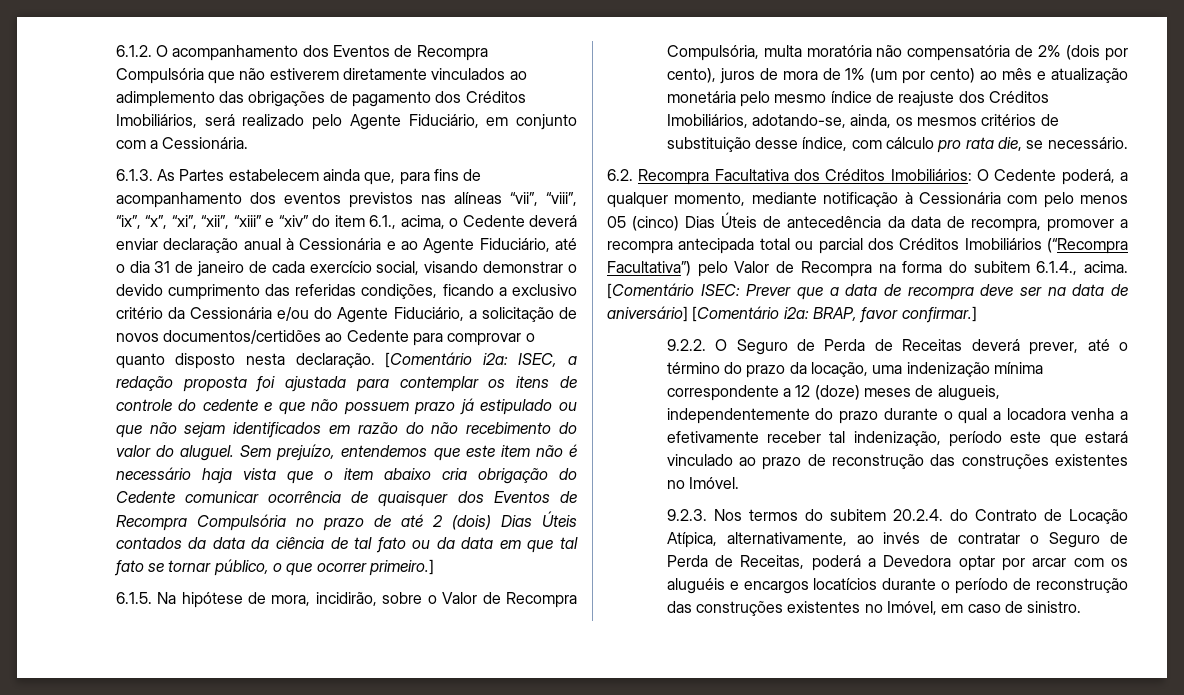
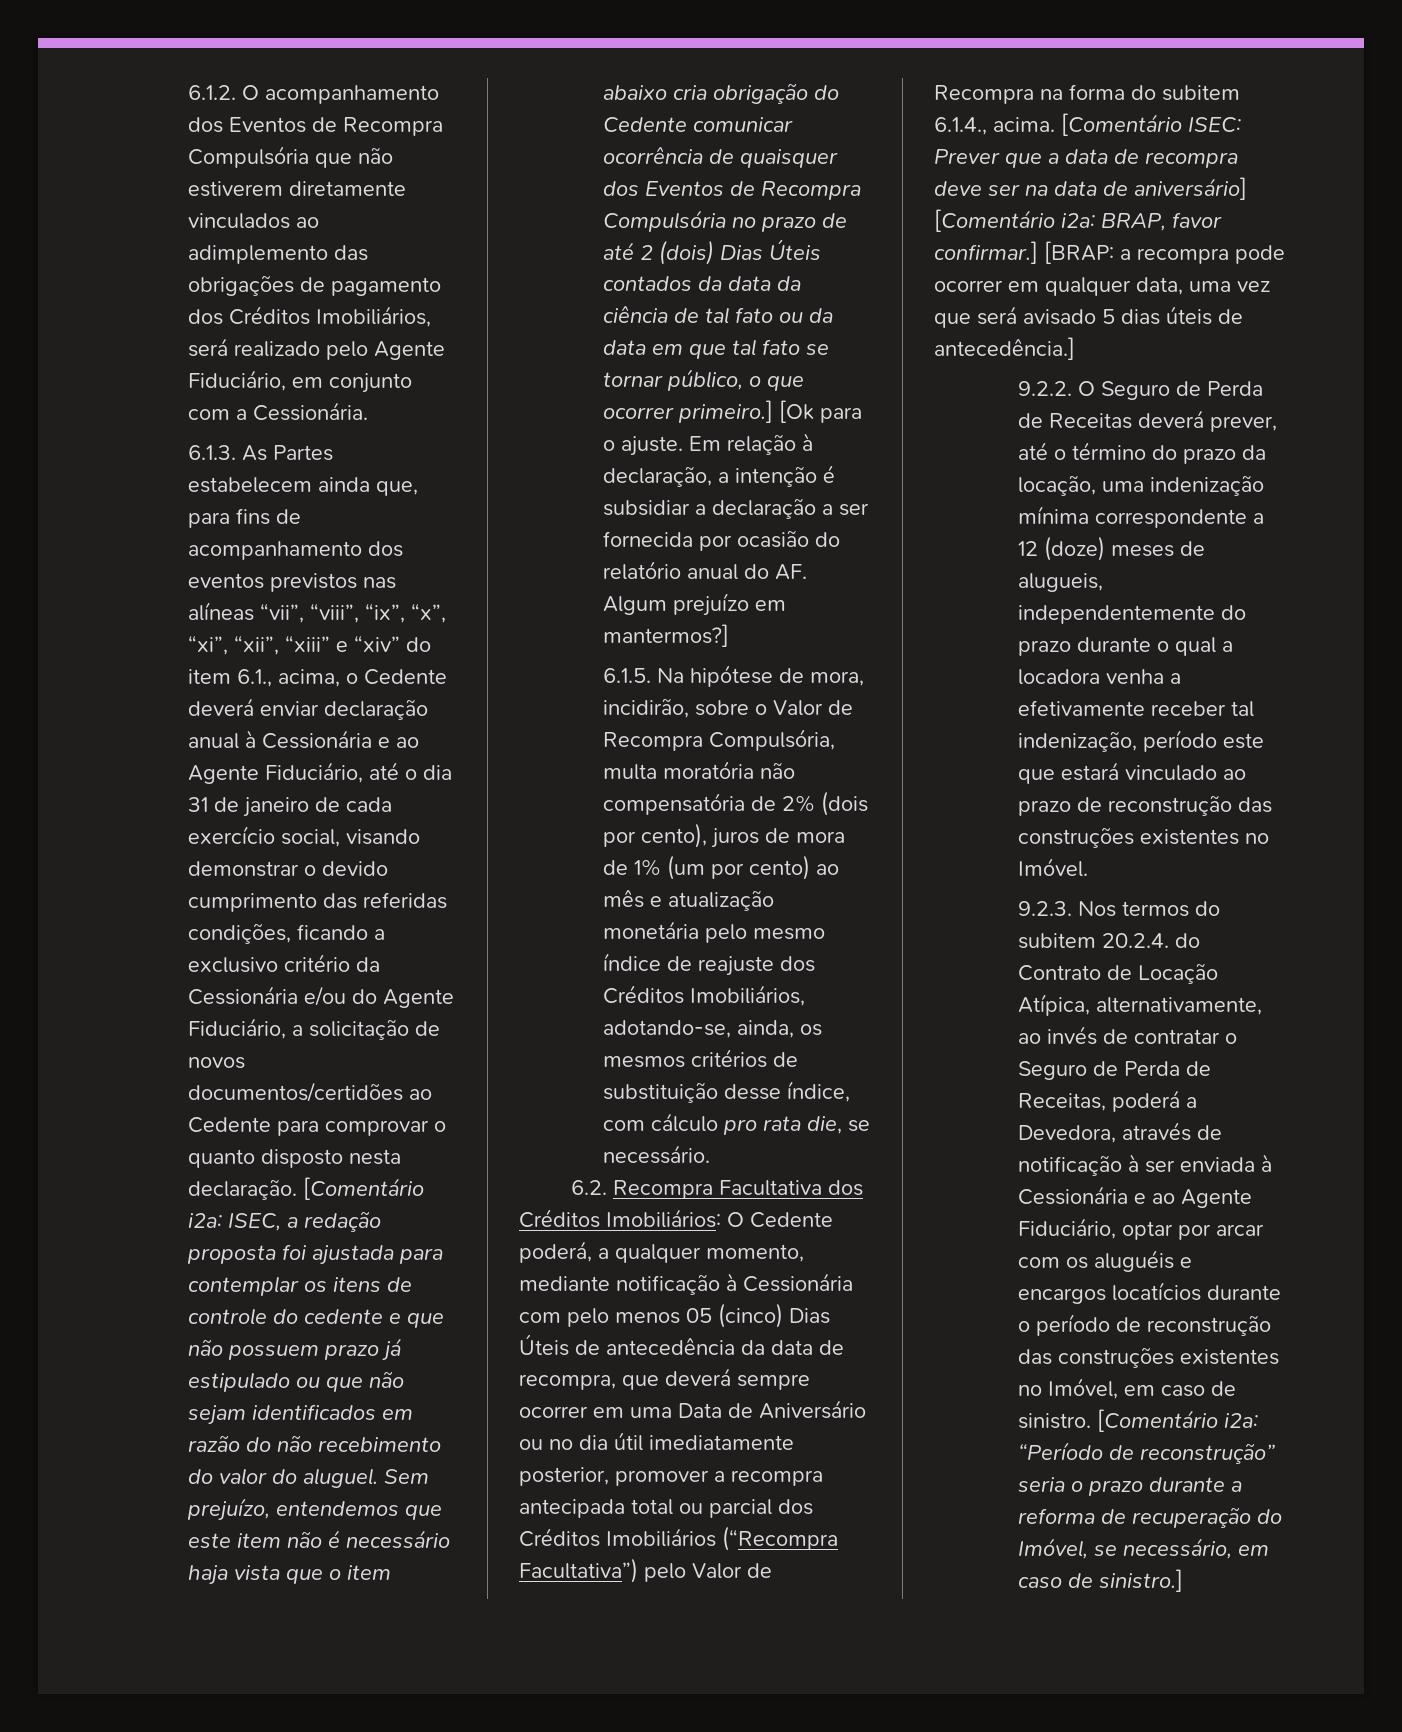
+ [Ok para o ajuste. Em relação à declaração, a intenção é subsidiar a declaração a ser fornecida por ocasião do relatório anual do AF. Algum prejuízo em mantermos?]
- 6.2. Recompra Facultativa dos Créditos Imobiliários: O Cedente poderá, a qualquer momento, mediante notificação à Cessionária com pelo menos 05 (cinco) Dias Úteis de antecedência da data de recompra, promover a recompra antecipada total ou parcial dos Créditos Imobiliários (“Recompra Facultativa”) pelo Valor de Recompra na forma do subitem 6.1.4., acima.
+ 6.2. Recompra Facultativa dos Créditos Imobiliários: O Cedente poderá, a qualquer momento, mediante notificação à Cessionária com pelo menos 05 (cinco) Dias Úteis de antecedência da data de recompra, que deverá sempre ocorrer em uma Data de Aniversário ou no dia útil imediatamente posterior, promover a recompra antecipada total ou parcial dos Créditos Imobiliários (“Recompra Facultativa”) pelo Valor de Recompra na forma do subitem 6.1.4., acima.
+ [BRAP: a recompra pode ocorrer em qualquer data, uma vez que será avisado 5 dias úteis de antecedência.]
- 9.2.3. Nos termos do subitem 20.2.4. do Contrato de Locação Atípica, alternativamente, ao invés de contratar o Seguro de Perda de Receitas, poderá a Devedora optar por arcar com os aluguéis e encargos locatícios durante o período de reconstrução das construções existentes no Imóvel, em caso de sinistro.
+ 9.2.3. Nos termos do subitem 20.2.4. do Contrato de Locação Atípica, alternativamente, ao invés de contratar o Seguro de Perda de Receitas, poderá a Devedora, através de notificação à ser enviada à Cessionária e ao Agente Fiduciário, optar por arcar com os aluguéis e encargos locatícios durante o período de reconstrução das construções existentes no Imóvel, em caso de sinistro.
+ [Comentário i2a: “Período de reconstrução” seria o prazo durante a reforma de recuperação do Imóvel, se necessário, em caso de sinistro.]

